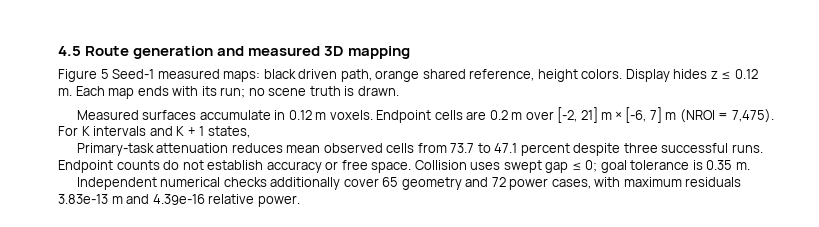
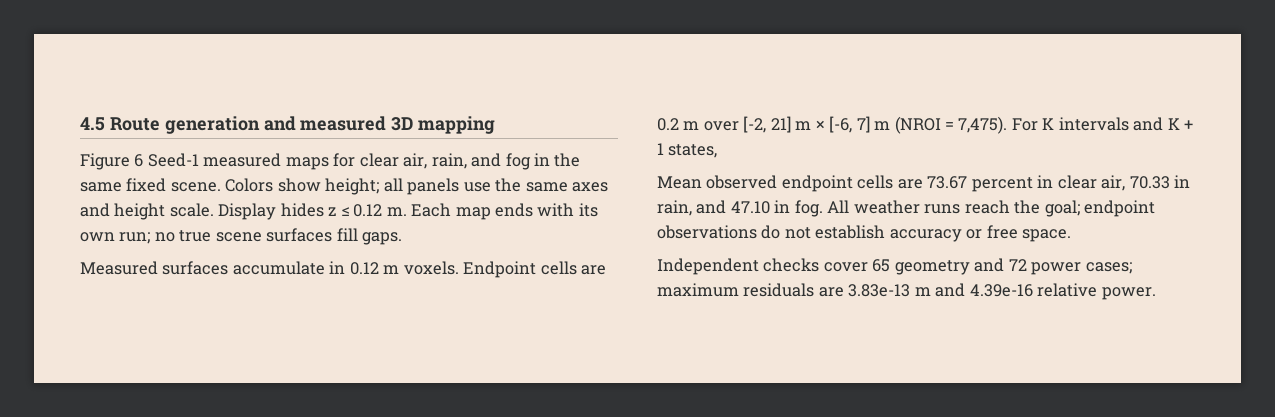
- Figure 5 Seed-1 measured maps: black driven path, orange shared reference, height colors.
+ Figure 6 Seed-1 measured maps for clear air, rain, and fog in the same fixed scene. Colors show height; all panels use the same axes and height scale.
- Each map ends with its run; no scene truth is drawn.
+ Each map ends with its own run; no true scene surfaces fill gaps.
- Primary-task attenuation reduces mean observed cells from 73.7 to 47.1 percent despite three successful runs. Endpoint counts do not establish accuracy or free space. Collision uses swept gap ≤ 0; goal tolerance is 0.35 m.
- Independent numerical checks additionally cover 65 geometry and 72 power cases, with maximum residuals 3.83e-13 m and 4.39e-16 relative power.
+ Mean observed endpoint cells are 73.67 percent in clear air, 70.33 in rain, and 47.10 in fog. All weather runs reach the goal; endpoint observations do not establish accuracy or free space.
+ Independent checks cover 65 geometry and 72 power cases; maximum residuals are 3.83e-13 m and 4.39e-16 relative power.

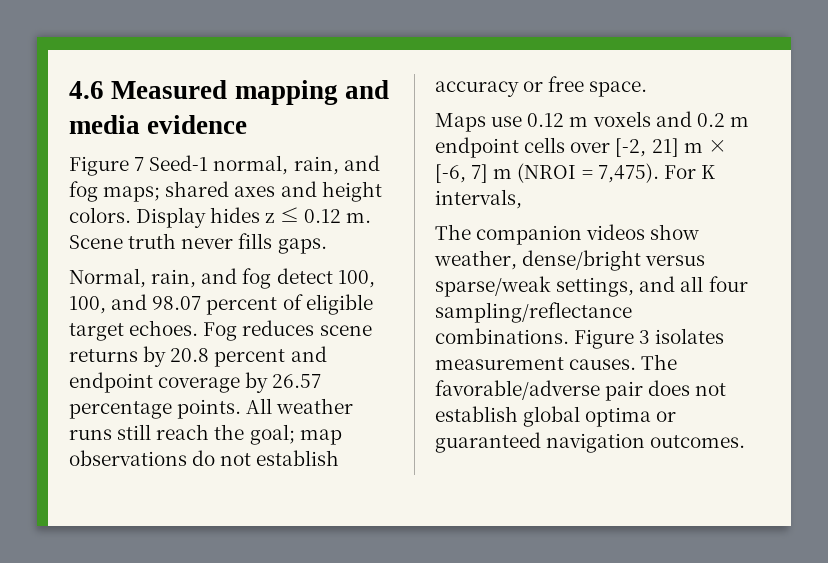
- 4.5 Route generation and measured 3D mapping
- Figure 6 Seed-1 measured maps for clear air, rain, and fog in the same fixed scene. Colors show height; all panels use the same axes and height scale.
+ 4.6 Measured mapping and media evidence
+ Figure 7 Seed-1 normal, rain, and fog maps; shared axes and height colors.
- Each map ends with its own run; no true scene surfaces fill gaps.
- Measured surfaces accumulate in 0.12 m voxels. Endpoint cells are 0.2 m over [-2, 21] m × [-6, 7] m (NROI = 7,475).
+ Scene truth never fills gaps.
+ Normal, rain, and fog detect 100, 100, and 98.07 percent of eligible target echoes. Fog reduces scene returns by 20.8 percent and endpoint coverage by 26.57 percentage points. All weather runs still reach the goal; map observations do not establish accuracy or free space.
+ Maps use 0.12 m voxels and 0.2 m endpoint cells over [-2, 21] m × [-6, 7] m (NROI = 7,475).
- For K intervals and K + 1 states,
- Mean observed endpoint cells are 73.67 percent in clear air, 70.33 in rain, and 47.10 in fog. All weather runs reach the goal; endpoint observations do not establish accuracy or free space.
- Independent checks cover 65 geometry and 72 power cases; maximum residuals are 3.83e-13 m and 4.39e-16 relative power.
+ For K intervals,
+ The companion videos show weather, dense/bright versus sparse/weak settings, and all four sampling/reflectance combinations. Figure 3 isolates measurement causes. The favorable/adverse pair does not establish global optima or guaranteed navigation outcomes.

